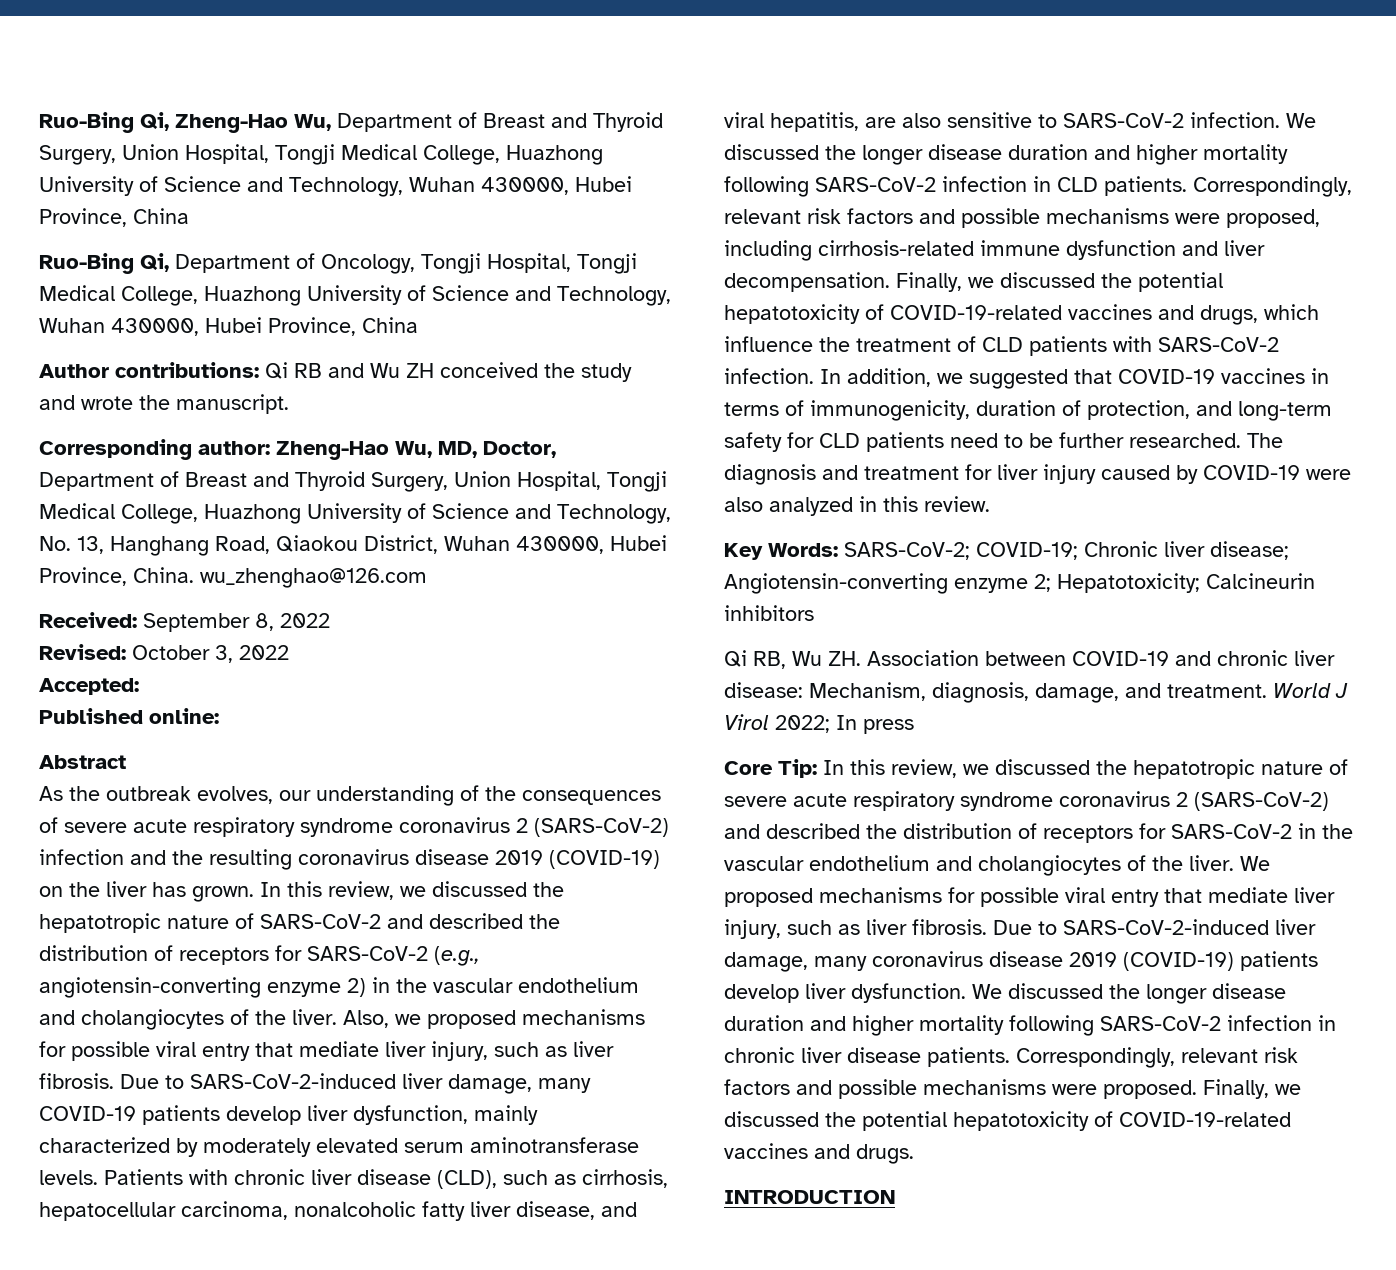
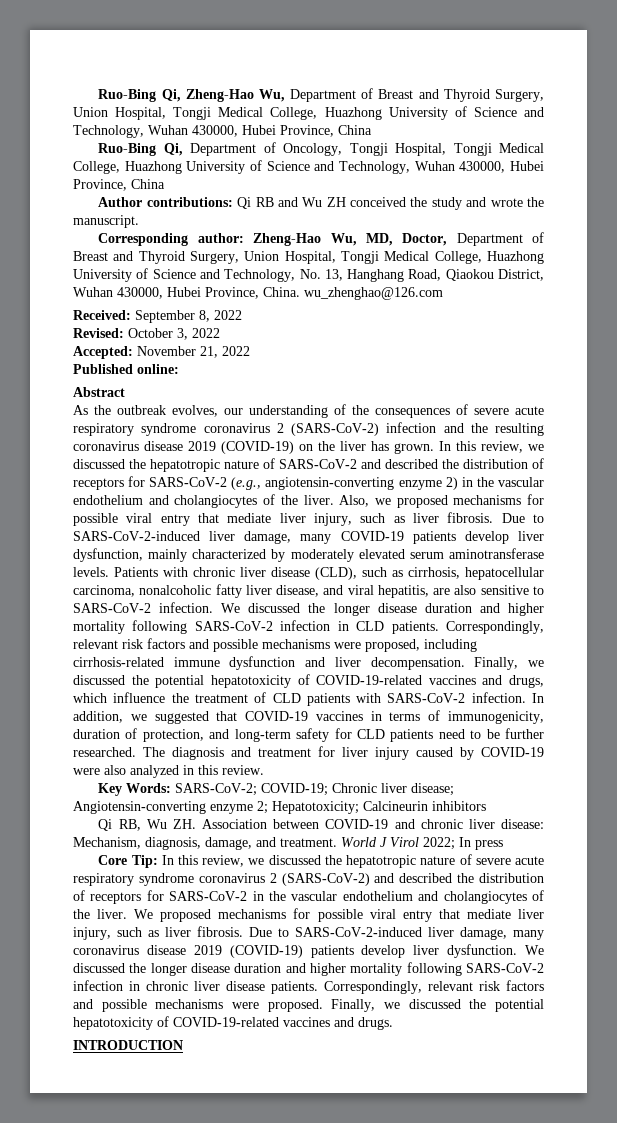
- Accepted:
+ Accepted: November 21, 2022

